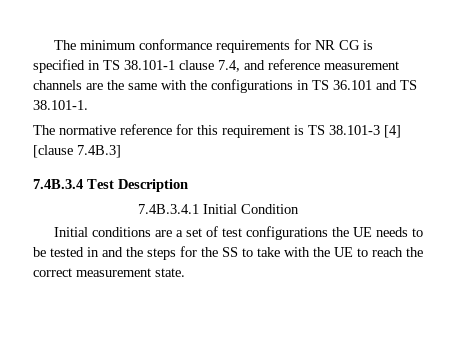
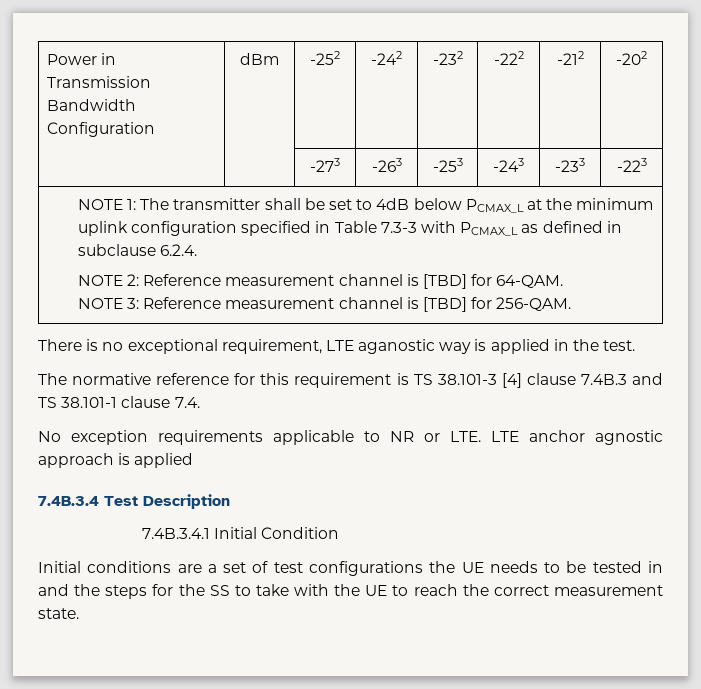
- The minimum conformance requirements for NR CG is specified in TS 38.101-1 clause 7.4, and reference measurement channels are the same with the configurations in TS 36.101 and TS 38.101-1.
+ Power in Transmission Bandwidth Configuration | dBm | -252 | -242 | -232 | -222 | -212 | -202
+ | | -273 | -263 | -253 | -243 | -233 | -223
+ NOTE 1: The transmitter shall be set to 4dB below PCMAX_L at the minimum uplink configuration specified in Table 7.3-3 with PCMAX_L as defined in subclause 6.2.4.
+ NOTE 2: Reference measurement channel is [TBD] for 64-QAM.
+ NOTE 3: Reference measurement channel is [TBD] for 256-QAM.
+ There is no exceptional requirement, LTE aganostic way is applied in the test.
- The normative reference for this requirement is TS 38.101-3 [4] [clause 7.4B.3]
+ The normative reference for this requirement is TS 38.101-3 [4] clause 7.4B.3 and TS 38.101-1 clause 7.4.
+ No exception requirements applicable to NR or LTE. LTE anchor agnostic approach is applied

